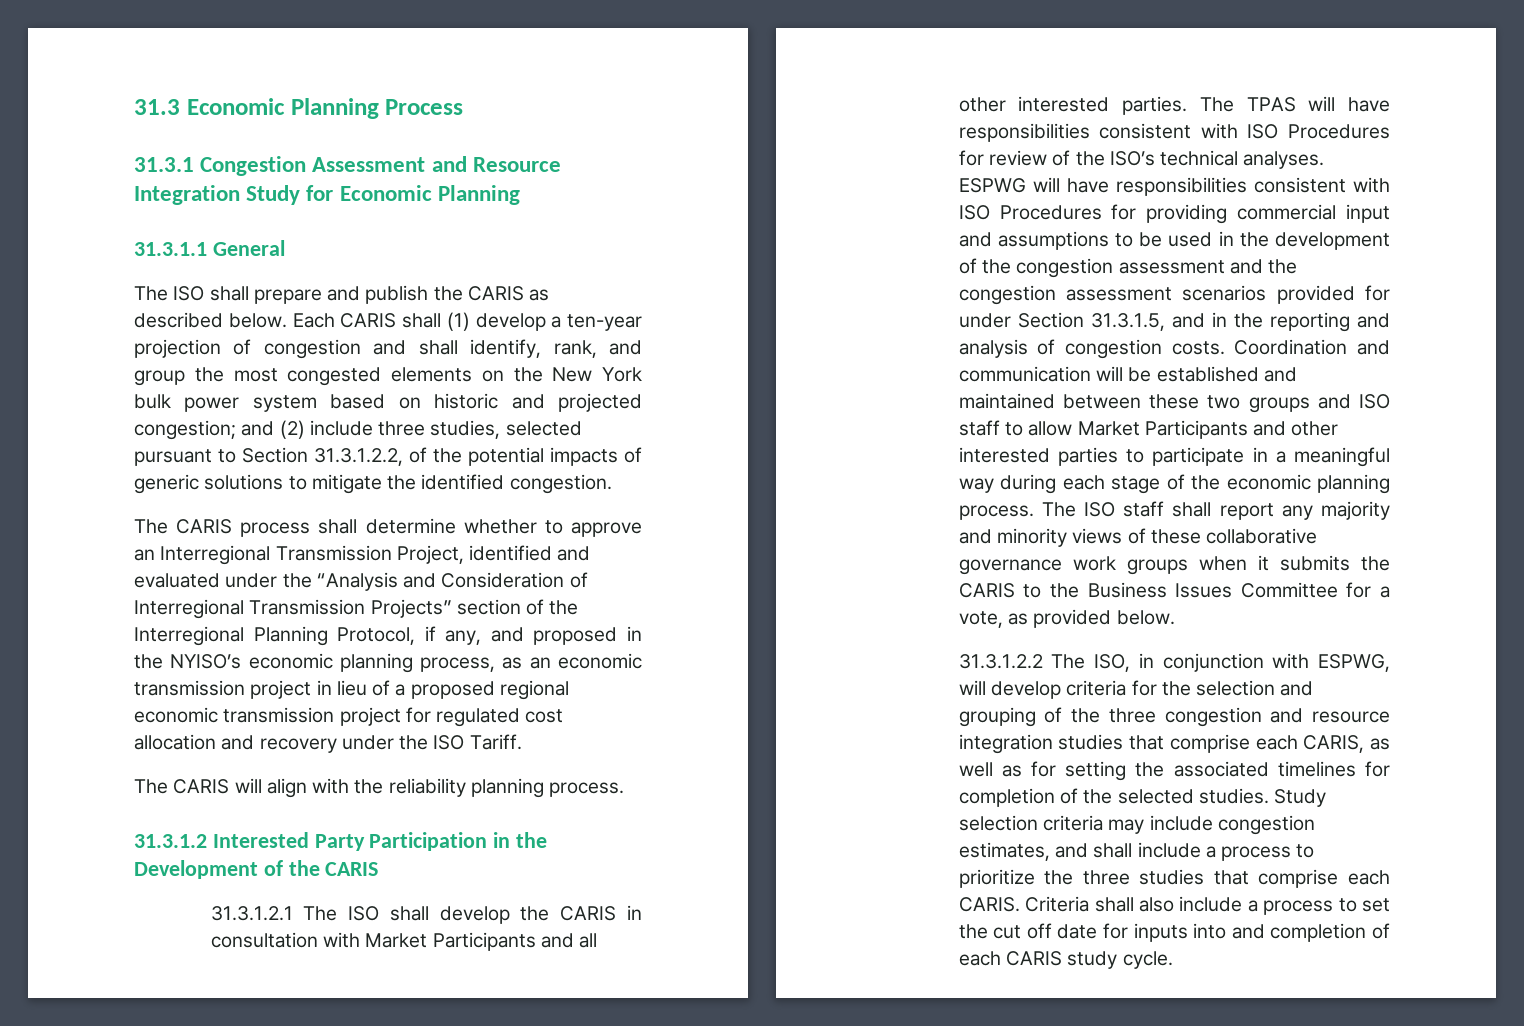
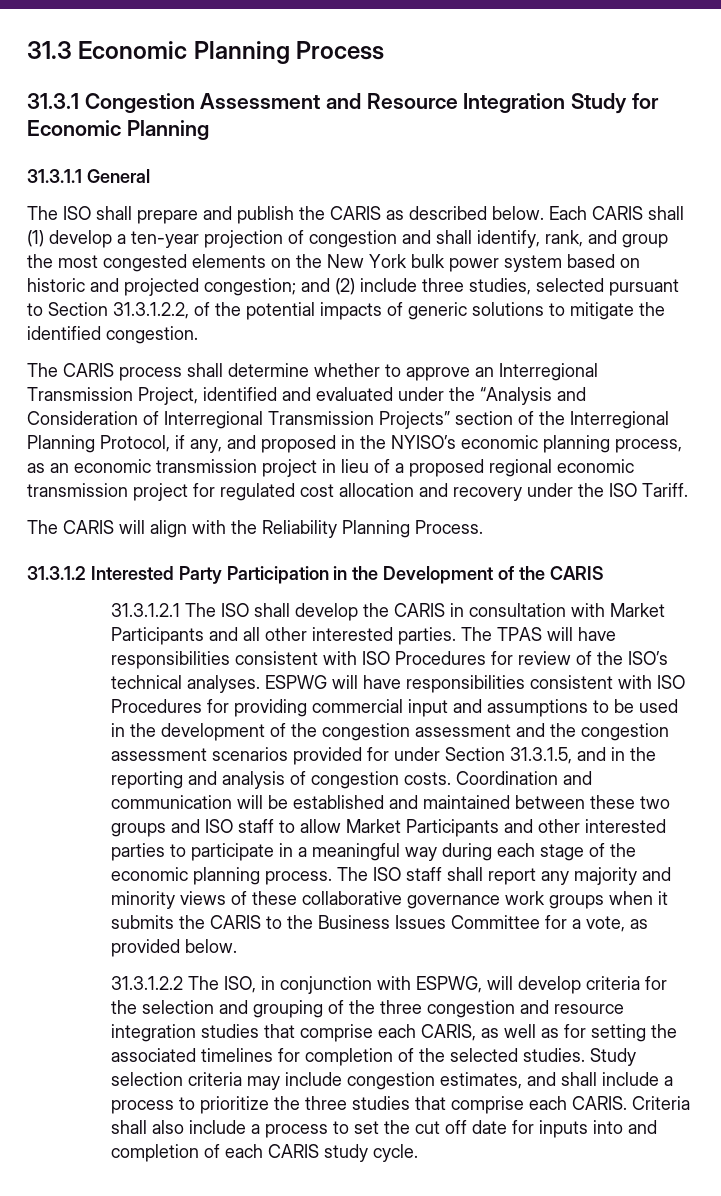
- The CARIS will align with the reliability planning process.
+ The CARIS will align with the Reliability Planning Process.

